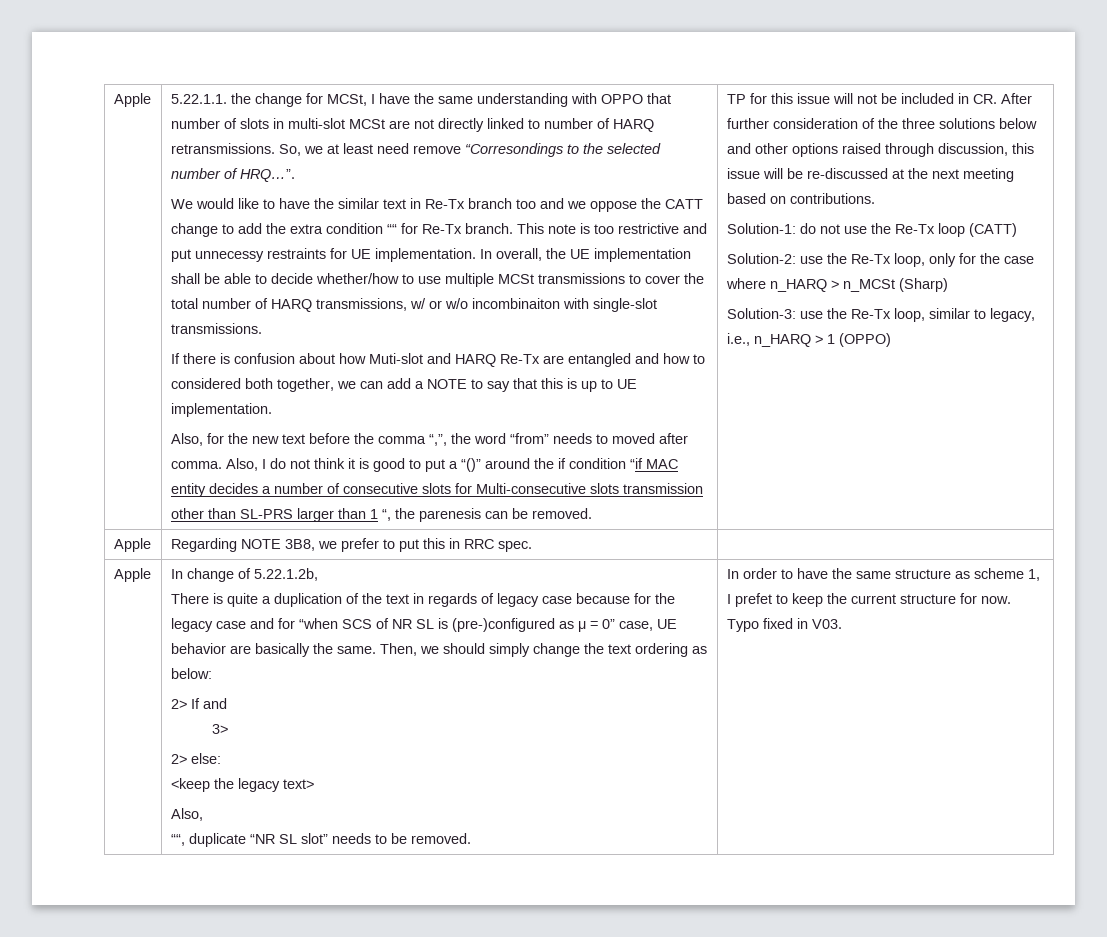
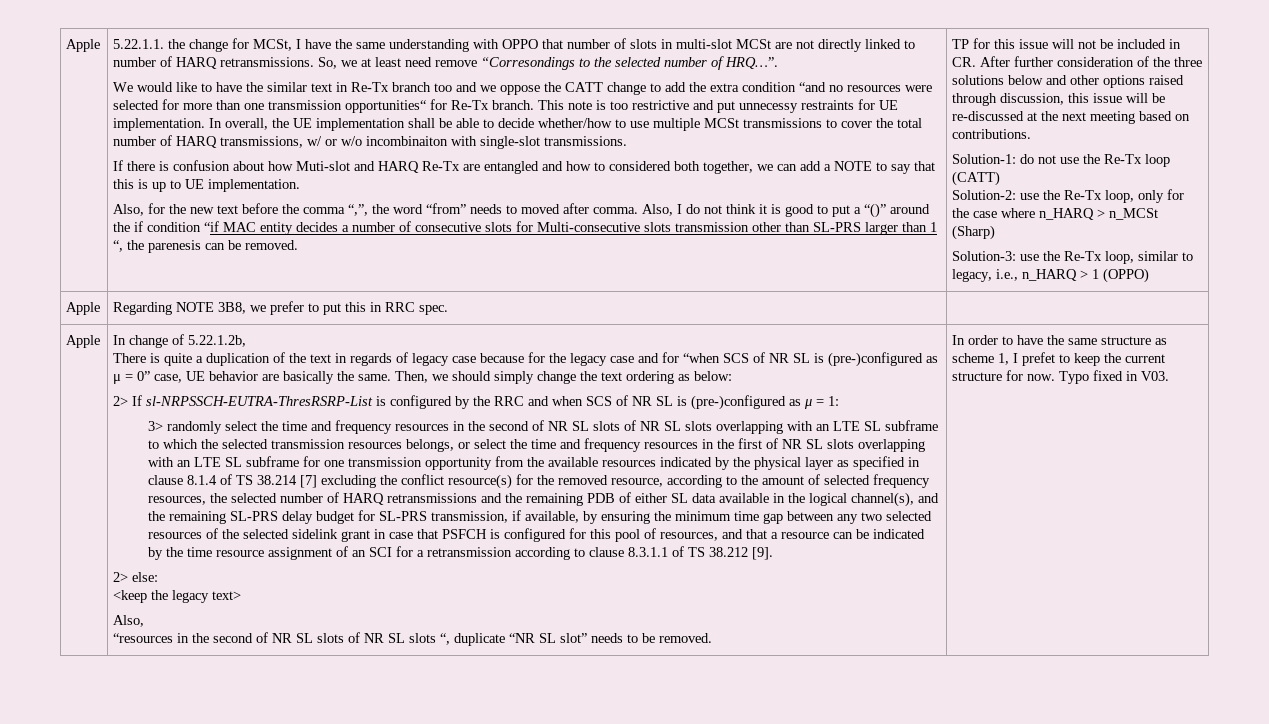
- We would like to have the similar text in Re-Tx branch too and we oppose the CATT change to add the extra condition ““ for Re-Tx branch.
+ We would like to have the similar text in Re-Tx branch too and we oppose the CATT change to add the extra condition “and no resources were selected for more than one transmission opportunities“ for Re-Tx branch.
- 2> If and
- 3>
+ 2> If sl-NRPSSCH-EUTRA-ThresRSRP-List is configured by the RRC and when SCS of NR SL is (pre-)configured as μ = 1:
+ 3> randomly select the time and frequency resources in the second of NR SL slots of NR SL slots overlapping with an LTE SL subframe to which the selected transmission resources belongs, or select the time and frequency resources in the first of NR SL slots overlapping with an LTE SL subframe for one transmission opportunity from the available resources indicated by the physical layer as specified in clause 8.1.4 of TS 38.214 [7] excluding the conflict resource(s) for the removed resource, according to the amount of selected frequency resources, the selected number of HARQ retransmissions and the remaining PDB of either SL data available in the logical channel(s), and the remaining SL-PRS delay budget for SL-PRS transmission, if available, by ensuring the minimum time gap between any two selected resources of the selected sidelink grant in case that PSFCH is configured for this pool of resources, and that a resource can be indicated by the time resource assignment of an SCI for a retransmission according to clause 8.3.1.1 of TS 38.212 [9].
- ““, duplicate “NR SL slot” needs to be removed.
+ “resources in the second of NR SL slots of NR SL slots “, duplicate “NR SL slot” needs to be removed.

